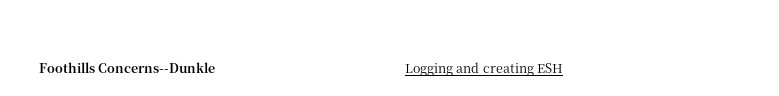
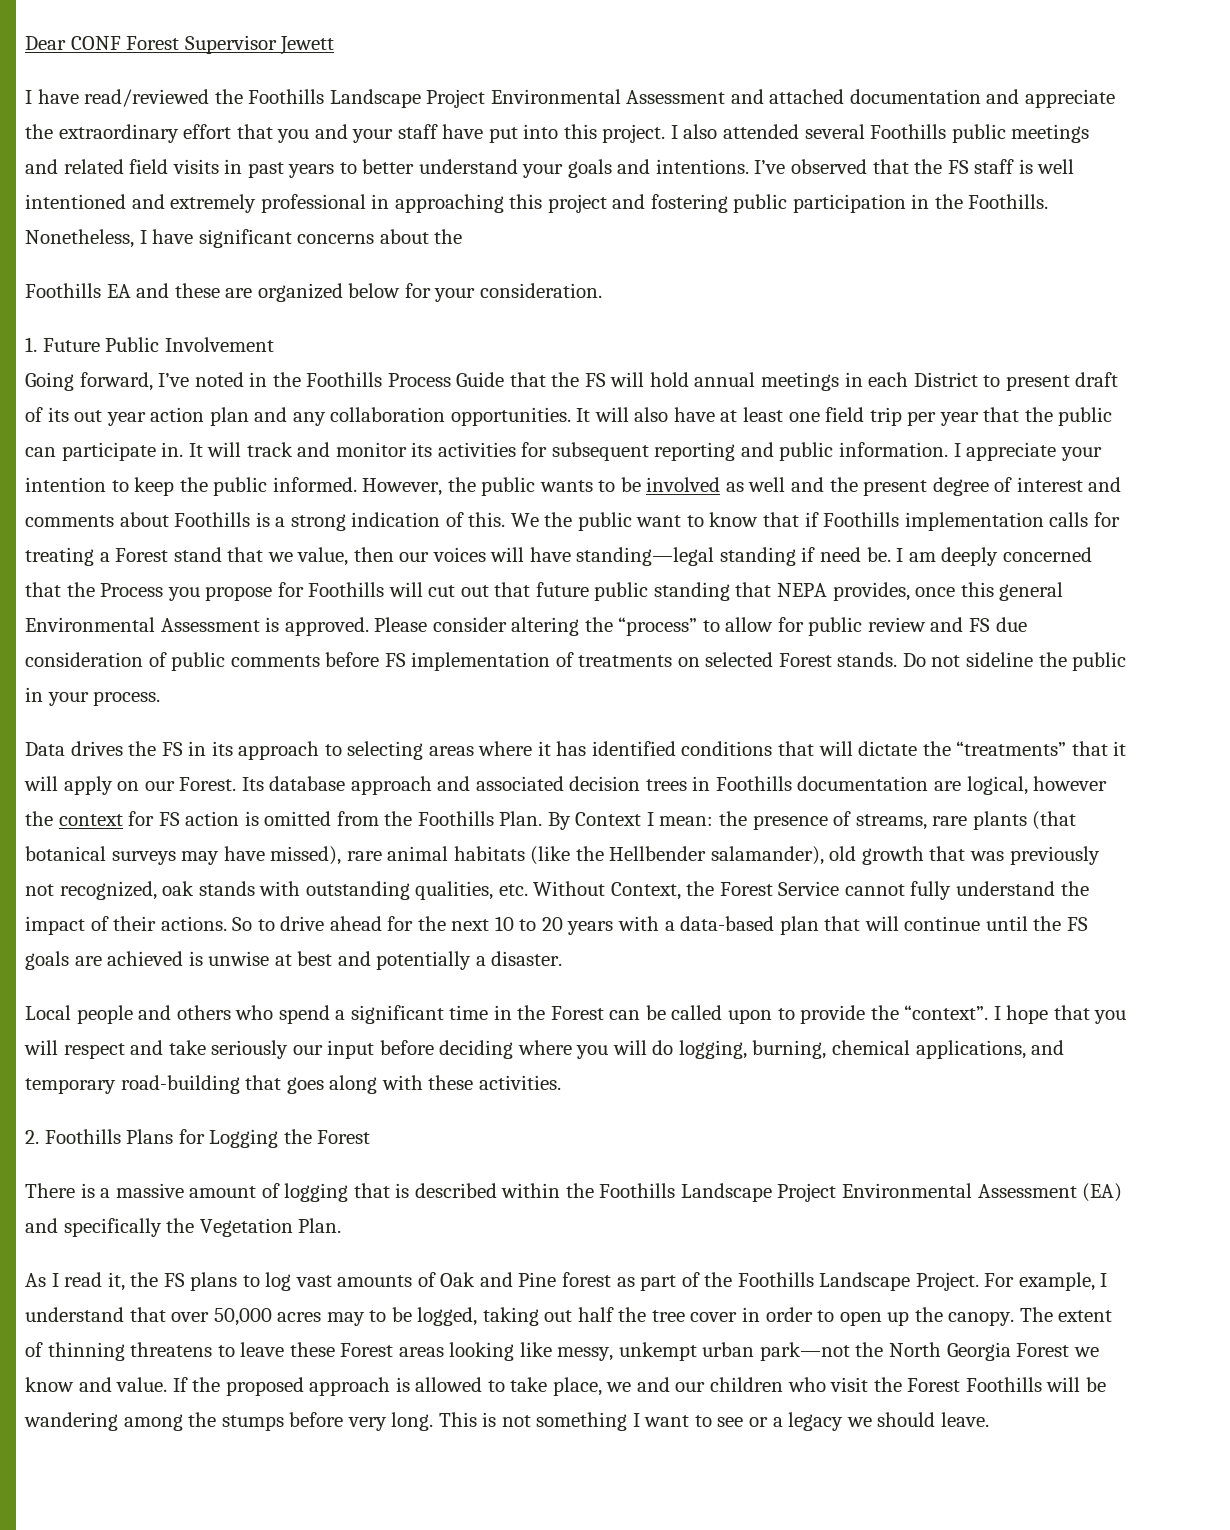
- Foothills Concerns--Dunkle
- Logging and creating ESH
+ Dear CONF Forest Supervisor Jewett
+ I have read/reviewed the Foothills Landscape Project Environmental Assessment and attached documentation and appreciate the extraordinary effort that you and your staff have put into this project. I also attended several Foothills public meetings and related field visits in past years to better understand your goals and intentions. I’ve observed that the FS staff is well intentioned and extremely professional in approaching this project and fostering public participation in the Foothills. Nonetheless, I have significant concerns about the
+ Foothills EA and these are organized below for your consideration.
+ 1. Future Public Involvement
+ Going forward, I’ve noted in the Foothills Process Guide that the FS will hold annual meetings in each District to present draft of its out year action plan and any collaboration opportunities. It will also have at least one field trip per year that the public can participate in. It will track and monitor its activities for subsequent reporting and public information. I appreciate your intention to keep the public informed. However, the public wants to be involved as well and the present degree of interest and comments about Foothills is a strong indication of this. We the public want to know that if Foothills implementation calls for treating a Forest stand that we value, then our voices will have standing—legal standing if need be. I am deeply concerned that the Process you propose for Foothills will cut out that future public standing that NEPA provides, once this general Environmental Assessment is approved. Please consider altering the “process” to allow for public review and FS due consideration of public comments before FS implementation of treatments on selected Forest stands. Do not sideline the public in your process.
+ Data drives the FS in its approach to selecting areas where it has identified conditions that will dictate the “treatments” that it will apply on our Forest. Its database approach and associated decision trees in Foothills documentation are logical, however the context for FS action is omitted from the Foothills Plan. By Context I mean: the presence of streams, rare plants (that botanical surveys may have missed), rare animal habitats (like the Hellbender salamander), old growth that was previously not recognized, oak stands with outstanding qualities, etc. Without Context, the Forest Service cannot fully understand the impact of their actions. So to drive ahead for the next 10 to 20 years with a data-based plan that will continue until the FS goals are achieved is unwise at best and potentially a disaster.
+ Local people and others who spend a significant time in the Forest can be called upon to provide the “context”. I hope that you will respect and take seriously our input before deciding where you will do logging, burning, chemical applications, and temporary road-building that goes along with these activities.
+ 2. Foothills Plans for Logging the Forest
+ There is a massive amount of logging that is described within the Foothills Landscape Project Environmental Assessment (EA) and specifically the Vegetation Plan.
+ As I read it, the FS plans to log vast amounts of Oak and Pine forest as part of the Foothills Landscape Project. For example, I understand that over 50,000 acres may to be logged, taking out half the tree cover in order to open up the canopy. The extent of thinning threatens to leave these Forest areas looking like messy, unkempt urban park—not the North Georgia Forest we know and value. If the proposed approach is allowed to take place, we and our children who visit the Forest Foothills will be wandering among the stumps before very long. This is not something I want to see or a legacy we should leave.

